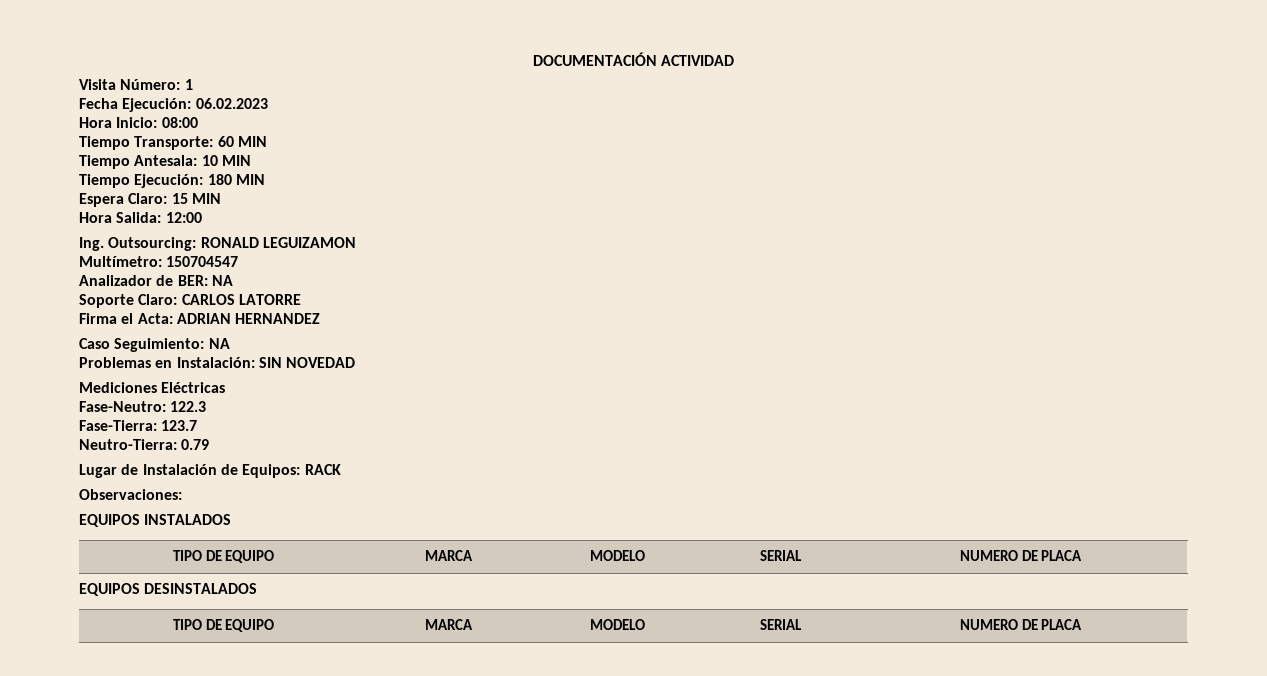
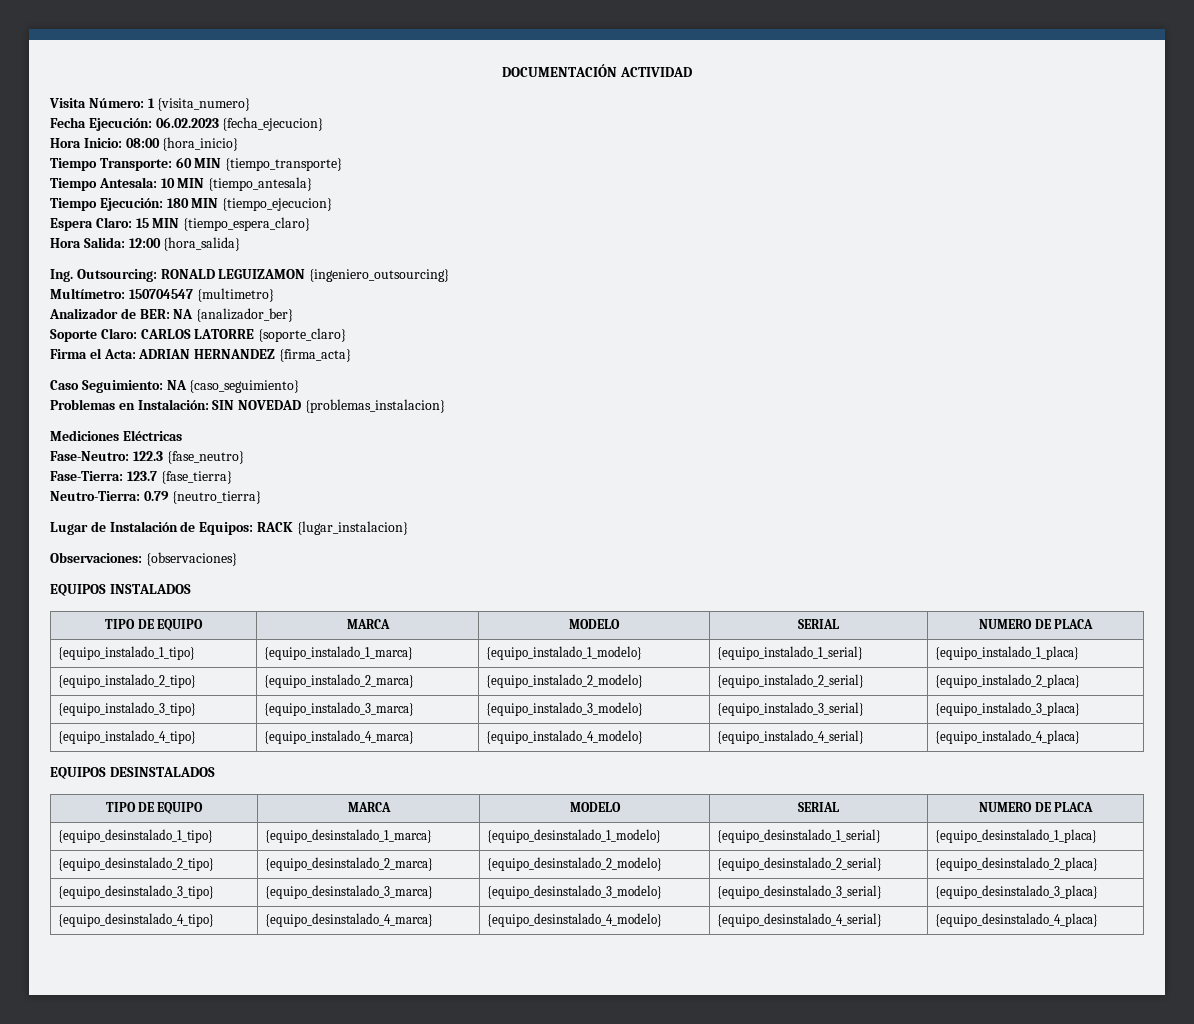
- Visita Número: 1
+ Visita Número: 1 {visita_numero}
- Fecha Ejecución: 06.02.2023
+ Fecha Ejecución: 06.02.2023 {fecha_ejecucion}
- Hora Inicio: 08:00
+ Hora Inicio: 08:00 {hora_inicio}
- Tiempo Transporte: 60 MIN
+ Tiempo Transporte: 60 MIN {tiempo_transporte}
- Tiempo Antesala: 10 MIN
+ Tiempo Antesala: 10 MIN {tiempo_antesala}
- Tiempo Ejecución: 180 MIN
+ Tiempo Ejecución: 180 MIN {tiempo_ejecucion}
- Espera Claro: 15 MIN
+ Espera Claro: 15 MIN {tiempo_espera_claro}
- Hora Salida: 12:00
+ Hora Salida: 12:00 {hora_salida}
- Ing. Outsourcing: RONALD LEGUIZAMON
+ Ing. Outsourcing: RONALD LEGUIZAMON {ingeniero_outsourcing}
- Multímetro: 150704547
+ Multímetro: 150704547 {multimetro}
- Analizador de BER: NA
+ Analizador de BER: NA {analizador_ber}
- Soporte Claro: CARLOS LATORRE
+ Soporte Claro: CARLOS LATORRE {soporte_claro}
- Firma el Acta: ADRIAN HERNANDEZ
+ Firma el Acta: ADRIAN HERNANDEZ {firma_acta}
- Caso Seguimiento: NA
+ Caso Seguimiento: NA {caso_seguimiento}
- Problemas en Instalación: SIN NOVEDAD
+ Problemas en Instalación: SIN NOVEDAD {problemas_instalacion}
- Fase-Neutro: 122.3
+ Fase-Neutro: 122.3 {fase_neutro}
- Fase-Tierra: 123.7
+ Fase-Tierra: 123.7 {fase_tierra}
- Neutro-Tierra: 0.79
+ Neutro-Tierra: 0.79 {neutro_tierra}
- Lugar de Instalación de Equipos: RACK
+ Lugar de Instalación de Equipos: RACK {lugar_instalacion}
- Observaciones:
+ Observaciones: {observaciones}
+ {equipo_instalado_1_tipo} | {equipo_instalado_1_marca} | {equipo_instalado_1_modelo} | {equipo_instalado_1_serial} | {equipo_instalado_1_placa}
+ {equipo_instalado_2_tipo} | {equipo_instalado_2_marca} | {equipo_instalado_2_modelo} | {equipo_instalado_2_serial} | {equipo_instalado_2_placa}
+ {equipo_instalado_3_tipo} | {equipo_instalado_3_marca} | {equipo_instalado_3_modelo} | {equipo_instalado_3_serial} | {equipo_instalado_3_placa}
+ {equipo_instalado_4_tipo} | {equipo_instalado_4_marca} | {equipo_instalado_4_modelo} | {equipo_instalado_4_serial} | {equipo_instalado_4_placa}
+ {equipo_desinstalado_1_tipo} | {equipo_desinstalado_1_marca} | {equipo_desinstalado_1_modelo} | {equipo_desinstalado_1_serial} | {equipo_desinstalado_1_placa}
+ {equipo_desinstalado_2_tipo} | {equipo_desinstalado_2_marca} | {equipo_desinstalado_2_modelo} | {equipo_desinstalado_2_serial} | {equipo_desinstalado_2_placa}
+ {equipo_desinstalado_3_tipo} | {equipo_desinstalado_3_marca} | {equipo_desinstalado_3_modelo} | {equipo_desinstalado_3_serial} | {equipo_desinstalado_3_placa}
+ {equipo_desinstalado_4_tipo} | {equipo_desinstalado_4_marca} | {equipo_desinstalado_4_modelo} | {equipo_desinstalado_4_serial} | {equipo_desinstalado_4_placa}

